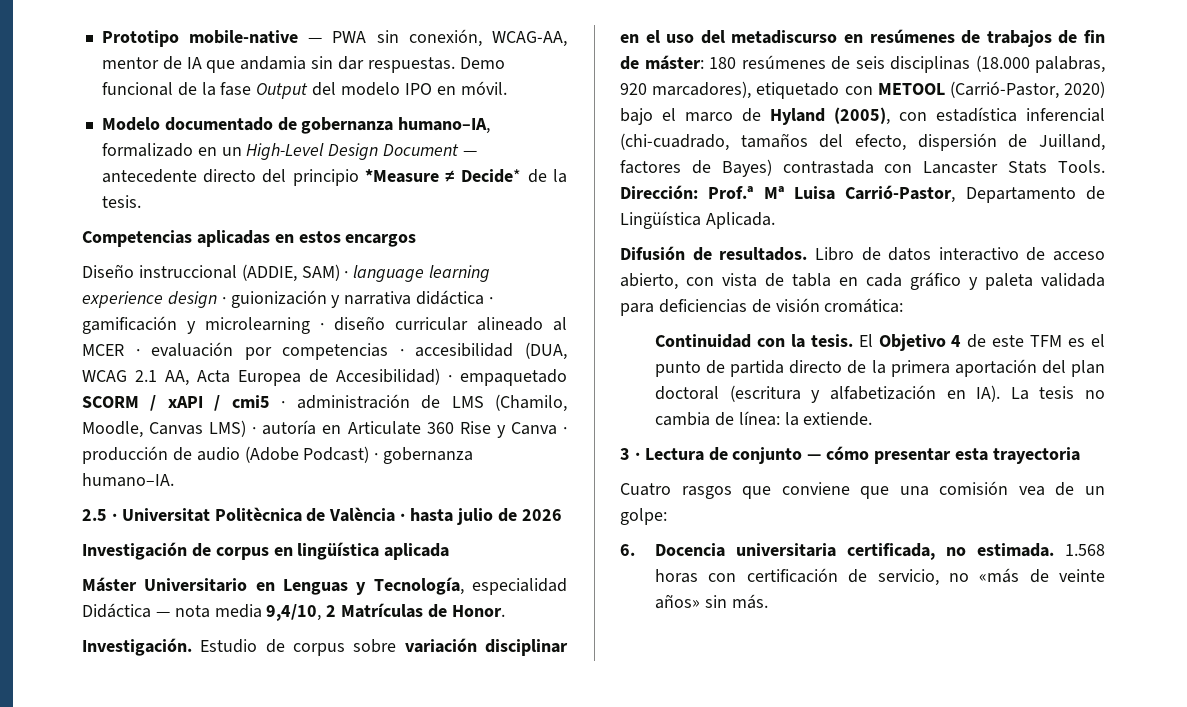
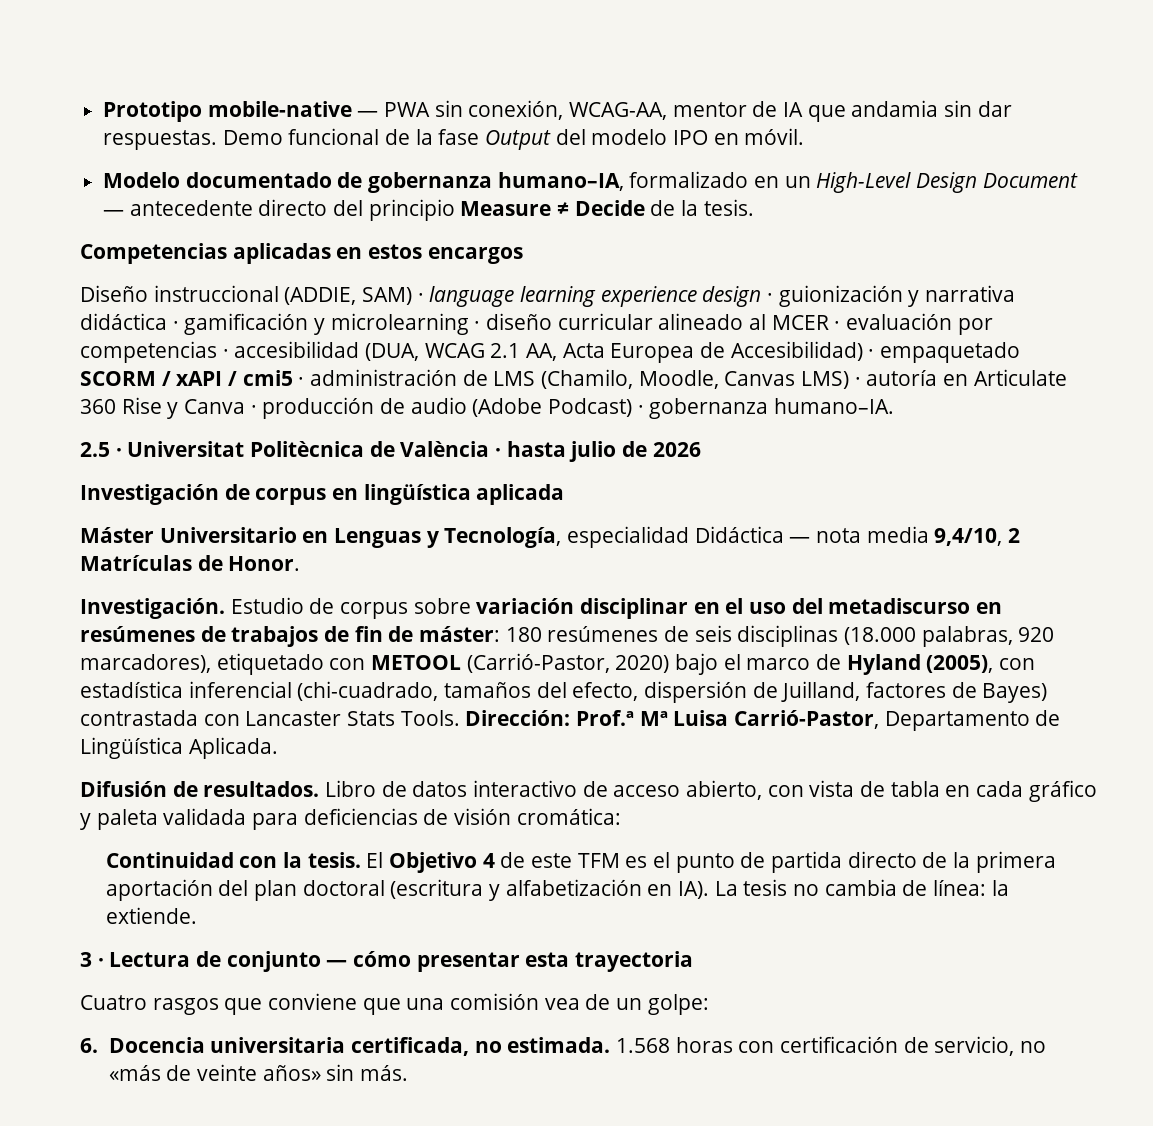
- Modelo documentado de gobernanza humano–IA, formalizado en un High-Level Design Document — antecedente directo del principio *Measure ≠ Decide* de la tesis.
+ Modelo documentado de gobernanza humano–IA, formalizado en un High-Level Design Document — antecedente directo del principio Measure ≠ Decide de la tesis.

